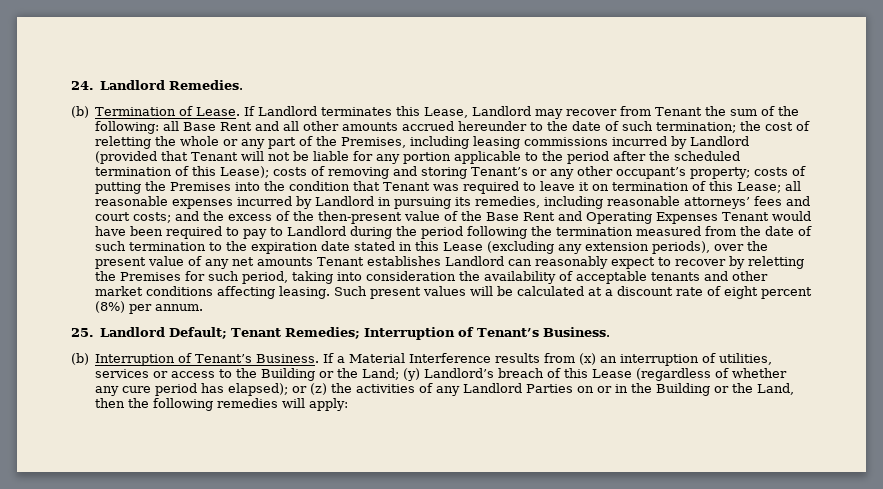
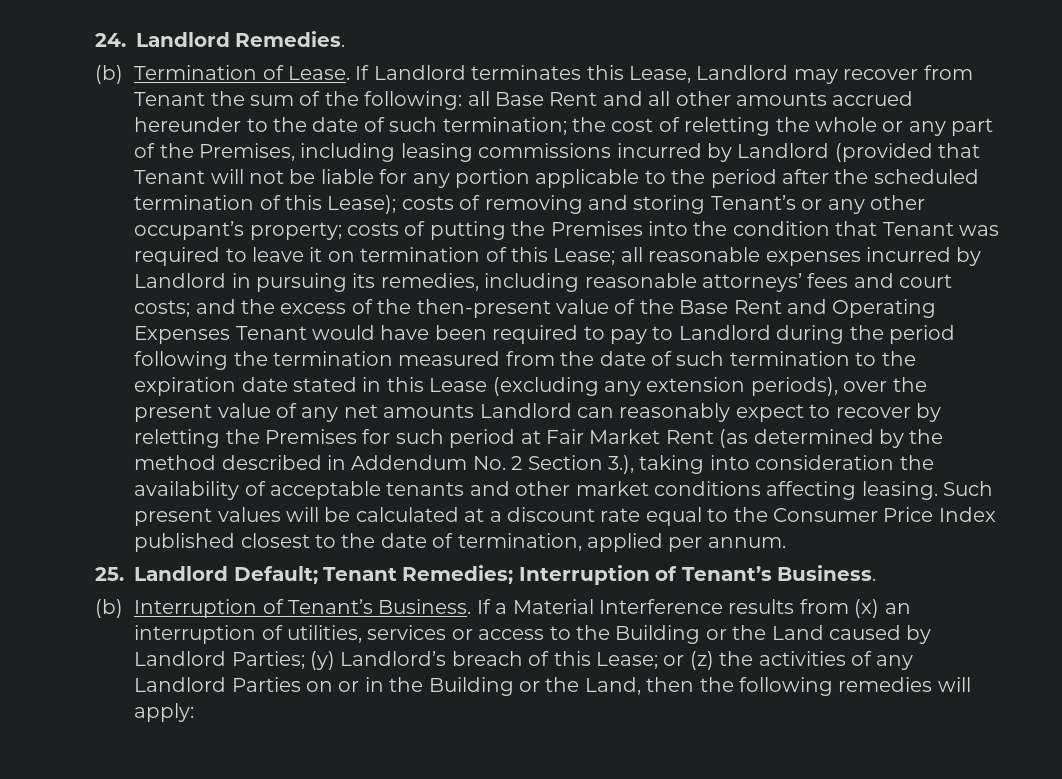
- and the excess of the then-present value of the Base Rent and Operating Expenses Tenant would have been required to pay to Landlord during the period following the termination measured from the date of such termination to the expiration date stated in this Lease (excluding any extension periods), over the present value of any net amounts Tenant establishes Landlord can reasonably expect to recover by reletting the Premises for such period, taking into consideration the availability of acceptable tenants and other market conditions affecting leasing.
+ and the excess of the then-present value of the Base Rent and Operating Expenses Tenant would have been required to pay to Landlord during the period following the termination measured from the date of such termination to the expiration date stated in this Lease (excluding any extension periods), over the present value of any net amounts Landlord can reasonably expect to recover by reletting the Premises for such period at Fair Market Rent (as determined by the method described in Addendum No. 2 Section 3.), taking into consideration the availability of acceptable tenants and other market conditions affecting leasing.
- Such present values will be calculated at a discount rate of eight percent (8%) per annum.
+ Such present values will be calculated at a discount rate equal to the Consumer Price Index published closest to the date of termination, applied per annum.
- If a Material Interference results from (x) an interruption of utilities, services or access to the Building or the Land; (y) Landlord’s breach of this Lease (regardless of whether any cure period has elapsed); or (z) the activities of any Landlord Parties on or in the Building or the Land, then the following remedies will apply:
+ If a Material Interference results from (x) an interruption of utilities, services or access to the Building or the Land caused by Landlord Parties; (y) Landlord’s breach of this Lease; or (z) the activities of any Landlord Parties on or in the Building or the Land, then the following remedies will apply:

